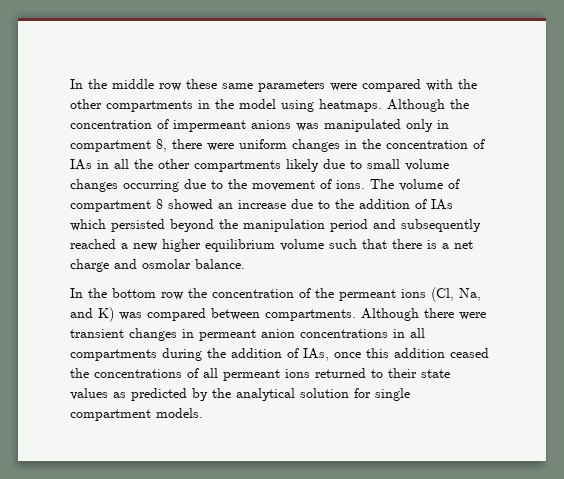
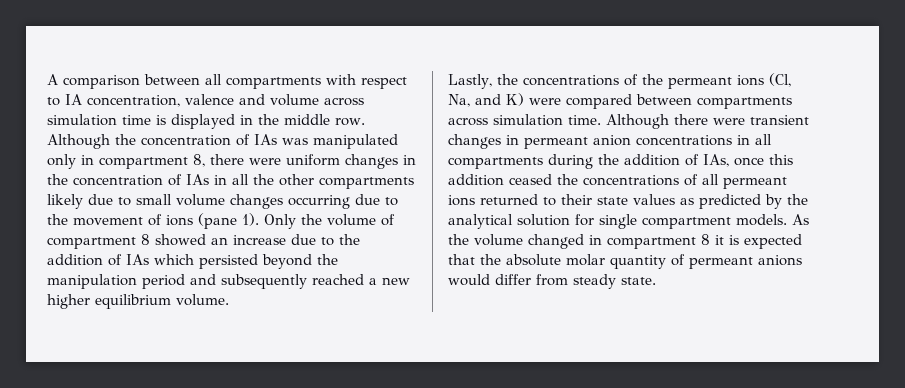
- In the middle row these same parameters were compared with the other compartments in the model using heatmaps.
+ A comparison between all compartments with respect to IA concentration, valence and volume across simulation time is displayed in the middle row.
- Although the concentration of impermeant anions was manipulated only in compartment 8, there were uniform changes in the concentration of IAs in all the other compartments likely due to small volume changes occurring due to the movement of ions. The volume of compartment 8 showed an increase due to the addition of IAs which persisted beyond the manipulation period and subsequently reached a new higher equilibrium volume such that there is a net charge and osmolar balance.
- In the bottom row the concentration of the permeant ions (Cl, Na, and K) was compared between compartments.
+ Although the concentration of IAs was manipulated only in compartment 8, there were uniform changes in the concentration of IAs in all the other compartments likely due to small volume changes occurring due to the movement of ions (pane 1). Only the volume of compartment 8 showed an increase due to the addition of IAs which persisted beyond the manipulation period and subsequently reached a new higher equilibrium volume.
+ Lastly, the concentrations of the permeant ions (Cl, Na, and K) were compared between compartments across simulation time.
+ As the volume changed in compartment 8 it is expected that the absolute molar quantity of permeant anions would differ from steady state.

